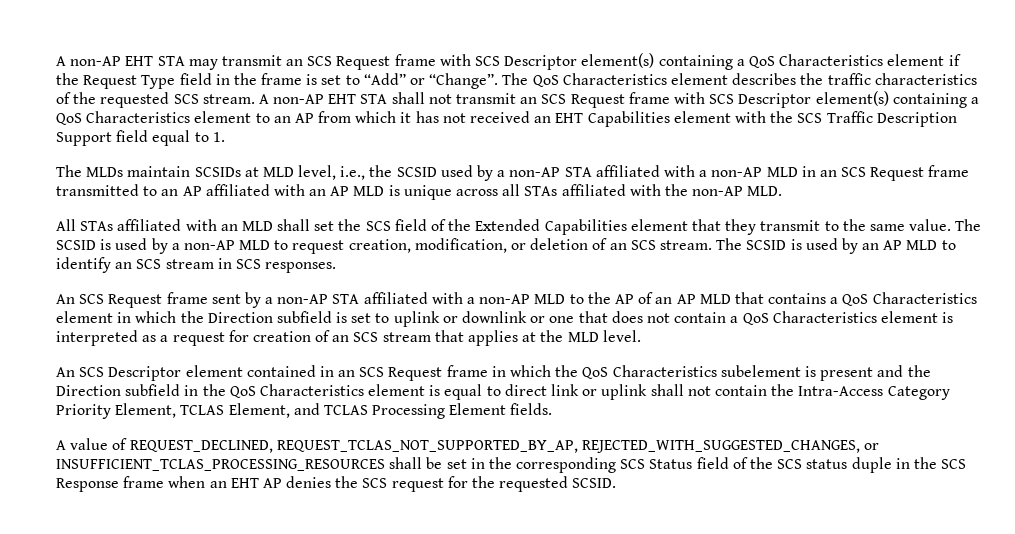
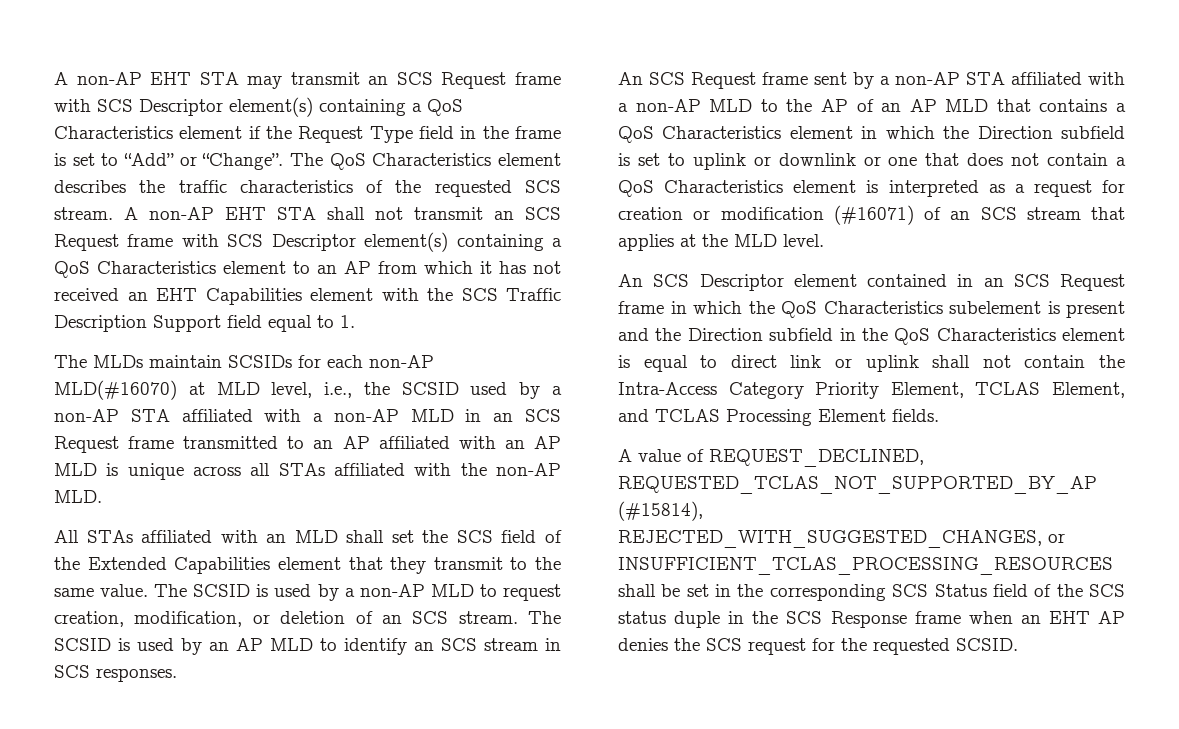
- The MLDs maintain SCSIDs at MLD level, i.e., the SCSID used by a non-AP STA affiliated with a non-AP MLD in an SCS Request frame transmitted to an AP affiliated with an AP MLD is unique across all STAs affiliated with the non-AP MLD.
+ The MLDs maintain SCSIDs for each non-AP MLD(#16070) at MLD level, i.e., the SCSID used by a non-AP STA affiliated with a non-AP MLD in an SCS Request frame transmitted to an AP affiliated with an AP MLD is unique across all STAs affiliated with the non-AP MLD.
- An SCS Request frame sent by a non-AP STA affiliated with a non-AP MLD to the AP of an AP MLD that contains a QoS Characteristics element in which the Direction subfield is set to uplink or downlink or one that does not contain a QoS Characteristics element is interpreted as a request for creation of an SCS stream that applies at the MLD level.
+ An SCS Request frame sent by a non-AP STA affiliated with a non-AP MLD to the AP of an AP MLD that contains a QoS Characteristics element in which the Direction subfield is set to uplink or downlink or one that does not contain a QoS Characteristics element is interpreted as a request for creation or modification (#16071) of an SCS stream that applies at the MLD level.
- A value of REQUEST_DECLINED, REQUEST_TCLAS_NOT_SUPPORTED_BY_AP, REJECTED_WITH_SUGGESTED_CHANGES, or INSUFFICIENT_TCLAS_PROCESSING_RESOURCES shall be set in the corresponding SCS Status field of the SCS status duple in the SCS Response frame when an EHT AP denies the SCS request for the requested SCSID.
+ A value of REQUEST_DECLINED, REQUESTED_TCLAS_NOT_SUPPORTED_BY_AP (#15814), REJECTED_WITH_SUGGESTED_CHANGES, or INSUFFICIENT_TCLAS_PROCESSING_RESOURCES shall be set in the corresponding SCS Status field of the SCS status duple in the SCS Response frame when an EHT AP denies the SCS request for the requested SCSID.

